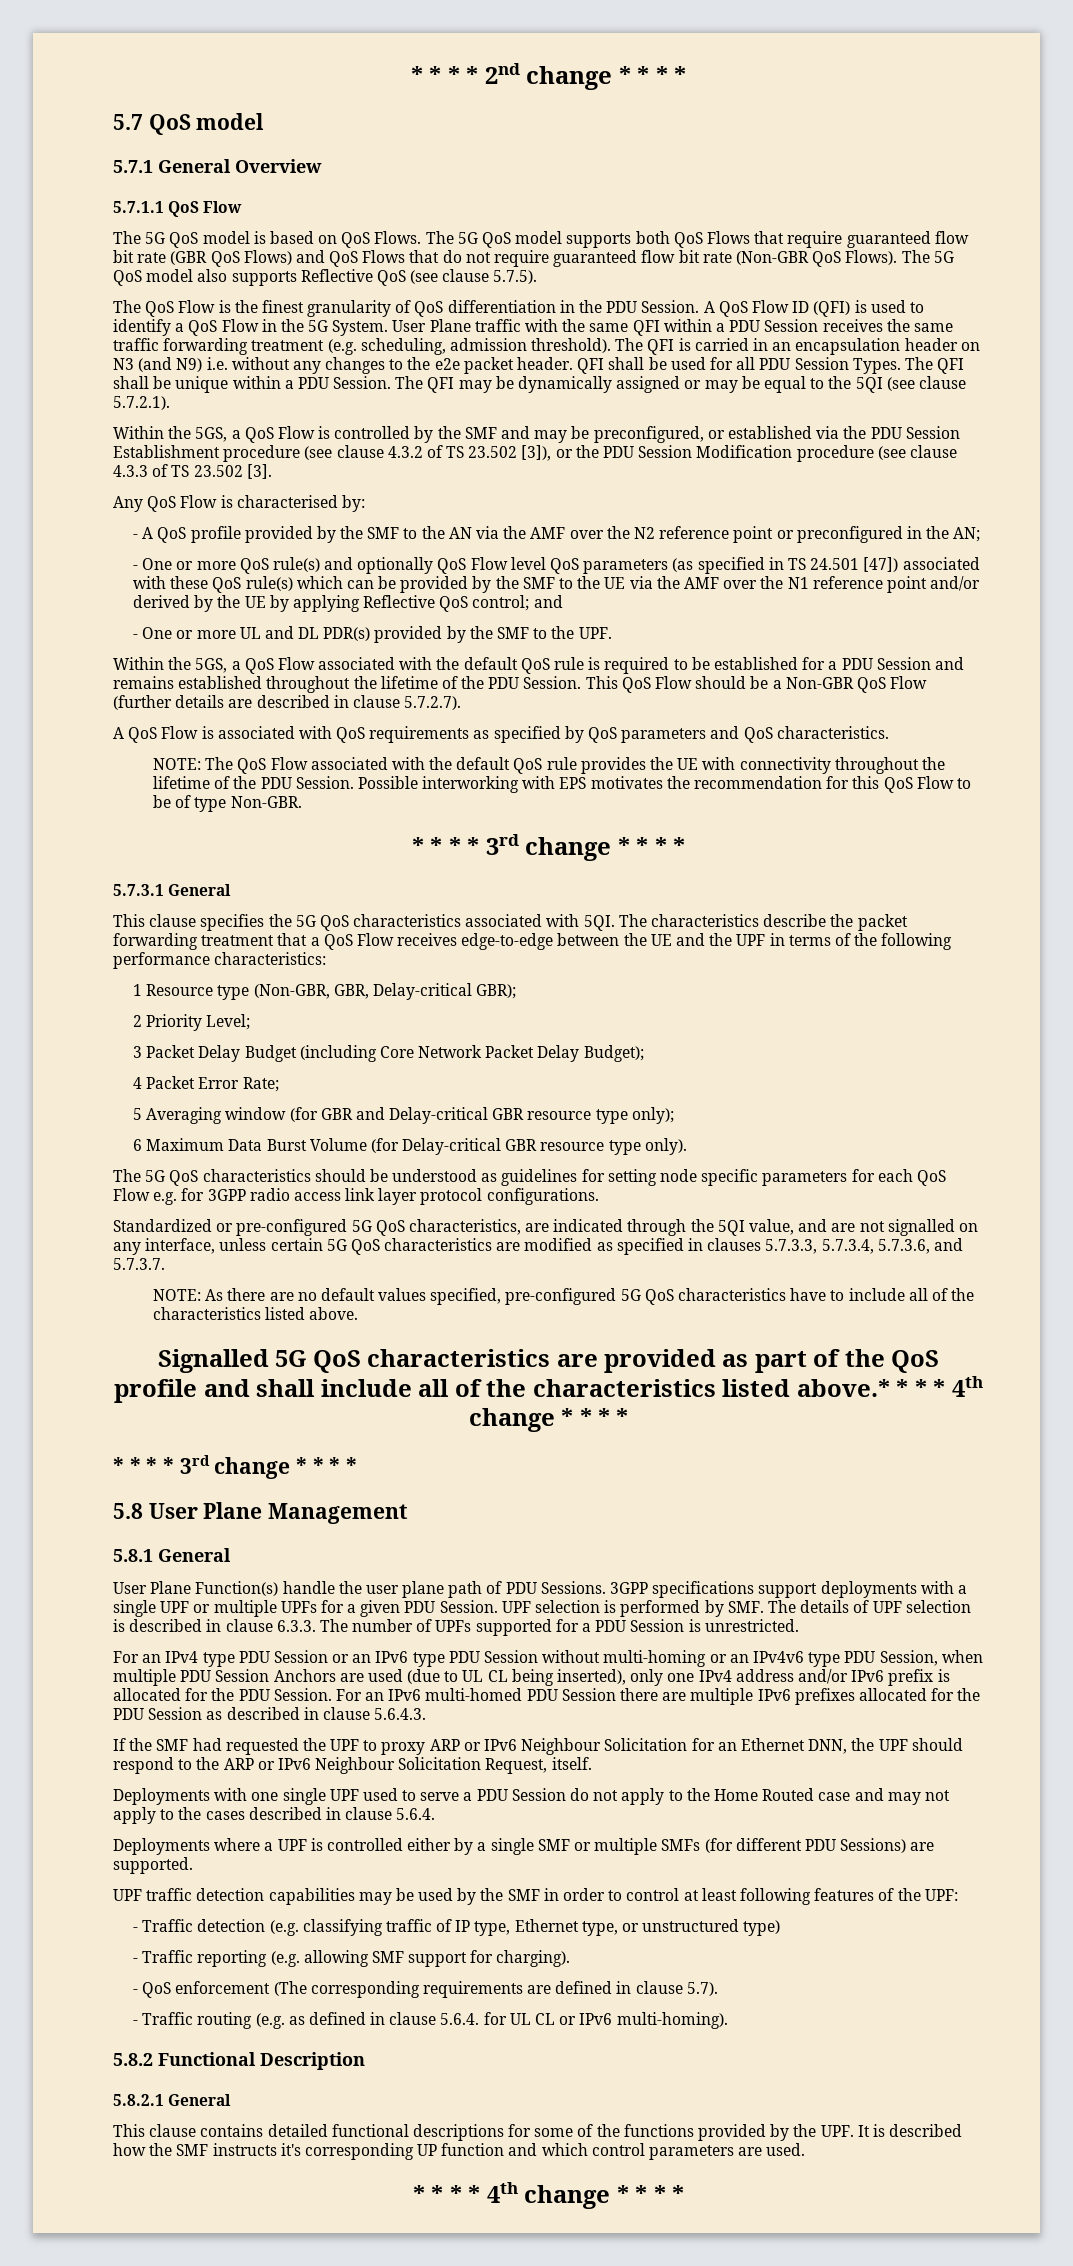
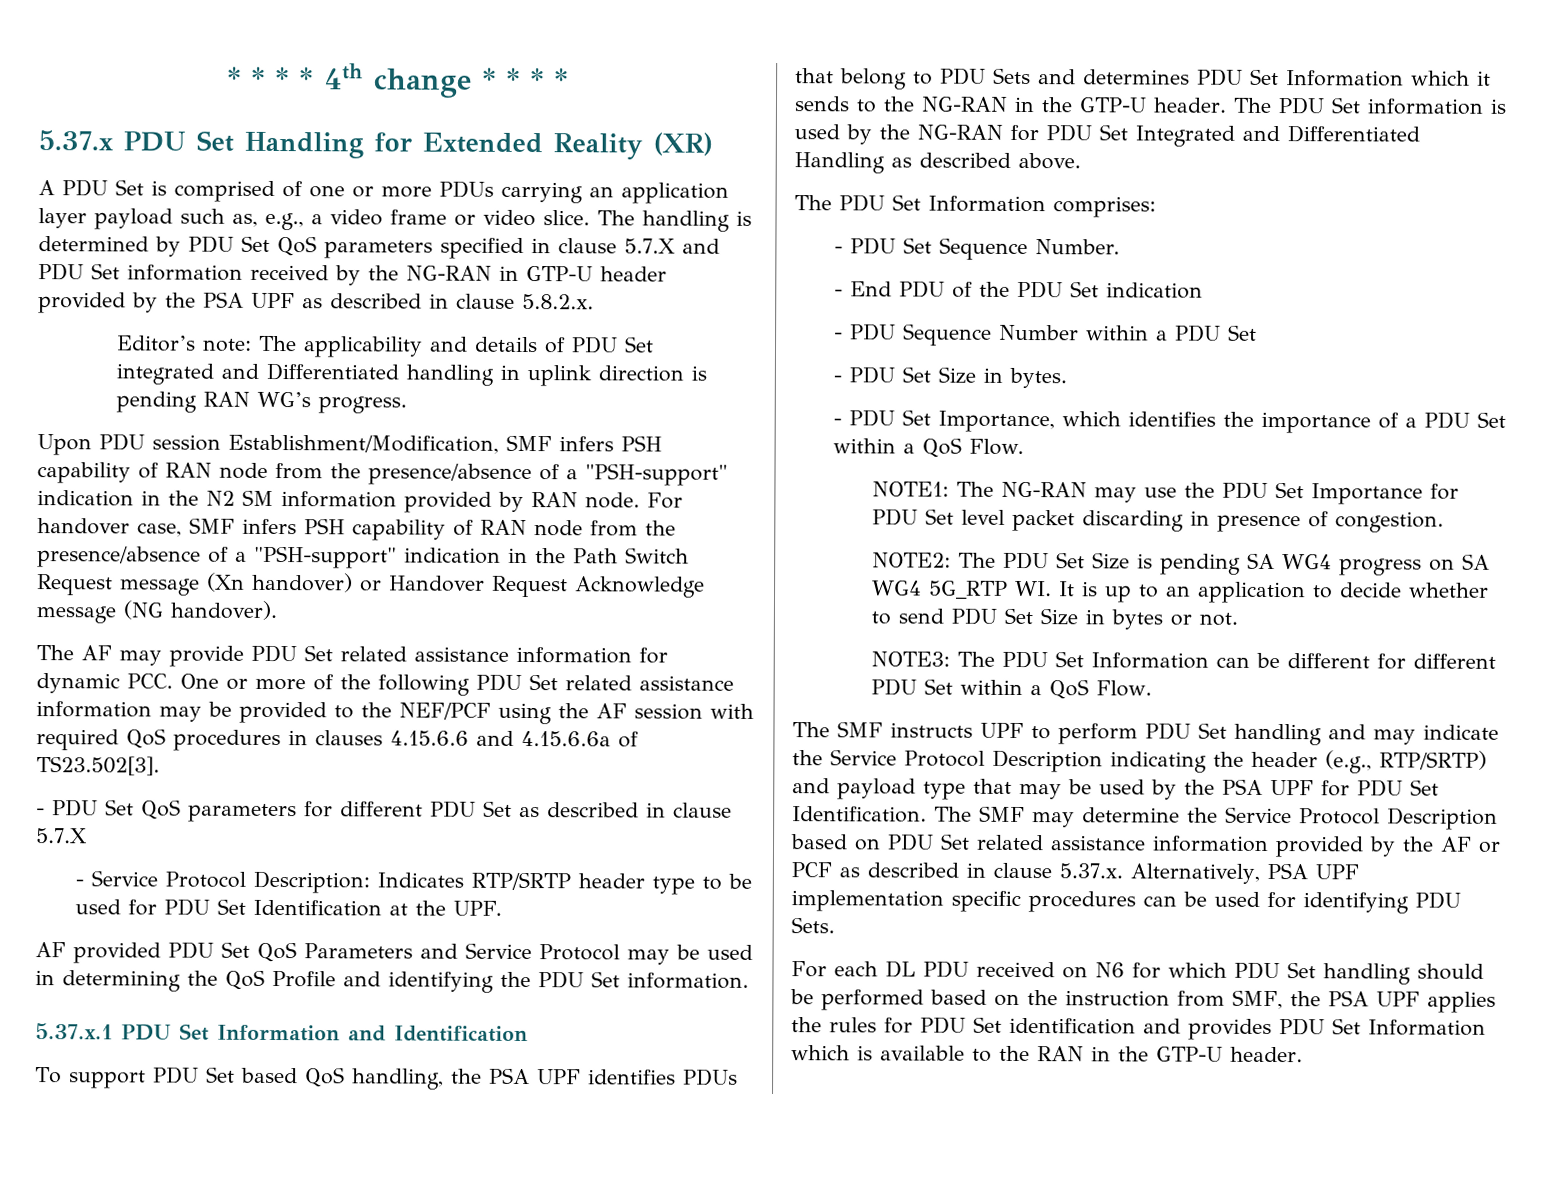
- * * * * 2nd change * * * *
- 5.7 QoS model
- 5.7.1 General Overview
- 5.7.1.1 QoS Flow
- The 5G QoS model is based on QoS Flows. The 5G QoS model supports both QoS Flows that require guaranteed flow bit rate (GBR QoS Flows) and QoS Flows that do not require guaranteed flow bit rate (Non-GBR QoS Flows). The 5G QoS model also supports Reflective QoS (see clause 5.7.5).
- The QoS Flow is the finest granularity of QoS differentiation in the PDU Session. A QoS Flow ID (QFI) is used to identify a QoS Flow in the 5G System. User Plane traffic with the same QFI within a PDU Session receives the same traffic forwarding treatment (e.g. scheduling, admission threshold). The QFI is carried in an encapsulation header on N3 (and N9) i.e. without any changes to the e2e packet header. QFI shall be used for all PDU Session Types. The QFI shall be unique within a PDU Session. The QFI may be dynamically assigned or may be equal to the 5QI (see clause 5.7.2.1).
- Within the 5GS, a QoS Flow is controlled by the SMF and may be preconfigured, or established via the PDU Session Establishment procedure (see clause 4.3.2 of TS 23.502 [3]), or the PDU Session Modification procedure (see clause 4.3.3 of TS 23.502 [3].
- Any QoS Flow is characterised by:
- - A QoS profile provided by the SMF to the AN via the AMF over the N2 reference point or preconfigured in the AN;
- - One or more QoS rule(s) and optionally QoS Flow level QoS parameters (as specified in TS 24.501 [47]) associated with these QoS rule(s) which can be provided by the SMF to the UE via the AMF over the N1 reference point and/or derived by the UE by applying Reflective QoS control; and
- - One or more UL and DL PDR(s) provided by the SMF to the UPF.
- Within the 5GS, a QoS Flow associated with the default QoS rule is required to be established for a PDU Session and remains established throughout the lifetime of the PDU Session. This QoS Flow should be a Non-GBR QoS Flow (further details are described in clause 5.7.2.7).
- A QoS Flow is associated with QoS requirements as specified by QoS parameters and QoS characteristics.
- NOTE: The QoS Flow associated with the default QoS rule provides the UE with connectivity throughout the lifetime of the PDU Session. Possible interworking with EPS motivates the recommendation for this QoS Flow to be of type Non-GBR.
- * * * * 3rd change * * * *
- 5.7.3.1 General
- This clause specifies the 5G QoS characteristics associated with 5QI. The characteristics describe the packet forwarding treatment that a QoS Flow receives edge-to-edge between the UE and the UPF in terms of the following performance characteristics:
- 1 Resource type (Non-GBR, GBR, Delay-critical GBR);
- 2 Priority Level;
- 3 Packet Delay Budget (including Core Network Packet Delay Budget);
- 4 Packet Error Rate;
- 5 Averaging window (for GBR and Delay-critical GBR resource type only);
- 6 Maximum Data Burst Volume (for Delay-critical GBR resource type only).
- The 5G QoS characteristics should be understood as guidelines for setting node specific parameters for each QoS Flow e.g. for 3GPP radio access link layer protocol configurations.
- Standardized or pre-configured 5G QoS characteristics, are indicated through the 5QI value, and are not signalled on any interface, unless certain 5G QoS characteristics are modified as specified in clauses 5.7.3.3, 5.7.3.4, 5.7.3.6, and 5.7.3.7.
- NOTE: As there are no default values specified, pre-configured 5G QoS characteristics have to include all of the characteristics listed above.
- Signalled 5G QoS characteristics are provided as part of the QoS profile and shall include all of the characteristics listed above.* * * * 4th change * * * *
- * * * * 3rd change * * * *
- 5.8 User Plane Management
- 5.8.1 General
- User Plane Function(s) handle the user plane path of PDU Sessions. 3GPP specifications support deployments with a single UPF or multiple UPFs for a given PDU Session. UPF selection is performed by SMF. The details of UPF selection is described in clause 6.3.3. The number of UPFs supported for a PDU Session is unrestricted.
- For an IPv4 type PDU Session or an IPv6 type PDU Session without multi-homing or an IPv4v6 type PDU Session, when multiple PDU Session Anchors are used (due to UL CL being inserted), only one IPv4 address and/or IPv6 prefix is allocated for the PDU Session. For an IPv6 multi-homed PDU Session there are multiple IPv6 prefixes allocated for the PDU Session as described in clause 5.6.4.3.
- If the SMF had requested the UPF to proxy ARP or IPv6 Neighbour Solicitation for an Ethernet DNN, the UPF should respond to the ARP or IPv6 Neighbour Solicitation Request, itself.
- Deployments with one single UPF used to serve a PDU Session do not apply to the Home Routed case and may not apply to the cases described in clause 5.6.4.
- Deployments where a UPF is controlled either by a single SMF or multiple SMFs (for different PDU Sessions) are supported.
- UPF traffic detection capabilities may be used by the SMF in order to control at least following features of the UPF:
- - Traffic detection (e.g. classifying traffic of IP type, Ethernet type, or unstructured type)
- - Traffic reporting (e.g. allowing SMF support for charging).
- - QoS enforcement (The corresponding requirements are defined in clause 5.7).
- - Traffic routing (e.g. as defined in clause 5.6.4. for UL CL or IPv6 multi-homing).
- 5.8.2 Functional Description
- 5.8.2.1 General
- This clause contains detailed functional descriptions for some of the functions provided by the UPF. It is described how the SMF instructs it's corresponding UP function and which control parameters are used.
  * * * * 4th change * * * *
+ 5.37.x PDU Set Handling for Extended Reality (XR)
+ A PDU Set is comprised of one or more PDUs carrying an application layer payload such as, e.g., a video frame or video slice. The handling is determined by PDU Set QoS parameters specified in clause 5.7.X and PDU Set information received by the NG-RAN in GTP-U header provided by the PSA UPF as described in clause 5.8.2.x.
+ Editor’s note: The applicability and details of PDU Set integrated and Differentiated handling in uplink direction is pending RAN WG’s progress.
+ Upon PDU session Establishment/Modification, SMF infers PSH capability of RAN node from the presence/absence of a "PSH-support" indication in the N2 SM information provided by RAN node. For handover case, SMF infers PSH capability of RAN node from the presence/absence of a "PSH-support" indication in the Path Switch Request message (Xn handover) or Handover Request Acknowledge message (NG handover).
+ The AF may provide PDU Set related assistance information for dynamic PCC. One or more of the following PDU Set related assistance information may be provided to the NEF/PCF using the AF session with required QoS procedures in clauses 4.15.6.6 and 4.15.6.6a of TS23.502[3].
+ - PDU Set QoS parameters for different PDU Set as described in clause 5.7.X
+ - Service Protocol Description: Indicates RTP/SRTP header type to be used for PDU Set Identification at the UPF.
+ AF provided PDU Set QoS Parameters and Service Protocol may be used in determining the QoS Profile and identifying the PDU Set information.
+ 5.37.x.1 PDU Set Information and Identification
+ To support PDU Set based QoS handling, the PSA UPF identifies PDUs that belong to PDU Sets and determines PDU Set Information which it sends to the NG-RAN in the GTP-U header. The PDU Set information is used by the NG-RAN for PDU Set Integrated and Differentiated Handling as described above.
+ The PDU Set Information comprises:
+ - PDU Set Sequence Number.
+ - End PDU of the PDU Set indication
+ - PDU Sequence Number within a PDU Set
+ - PDU Set Size in bytes.
+ - PDU Set Importance, which identifies the importance of a PDU Set within a QoS Flow.
+ NOTE1: The NG-RAN may use the PDU Set Importance for PDU Set level packet discarding in presence of congestion.
+ NOTE2: The PDU Set Size is pending SA WG4 progress on SA WG4 5G_RTP WI. It is up to an application to decide whether to send PDU Set Size in bytes or not.
+ NOTE3: The PDU Set Information can be different for different PDU Set within a QoS Flow.
+ The SMF instructs UPF to perform PDU Set handling and may indicate the Service Protocol Description indicating the header (e.g., RTP/SRTP) and payload type that may be used by the PSA UPF for PDU Set Identification. The SMF may determine the Service Protocol Description based on PDU Set related assistance information provided by the AF or PCF as described in clause 5.37.x. Alternatively, PSA UPF implementation specific procedures can be used for identifying PDU Sets.
+ For each DL PDU received on N6 for which PDU Set handling should be performed based on the instruction from SMF, the PSA UPF applies the rules for PDU Set identification and provides PDU Set Information which is available to the RAN in the GTP-U header.

